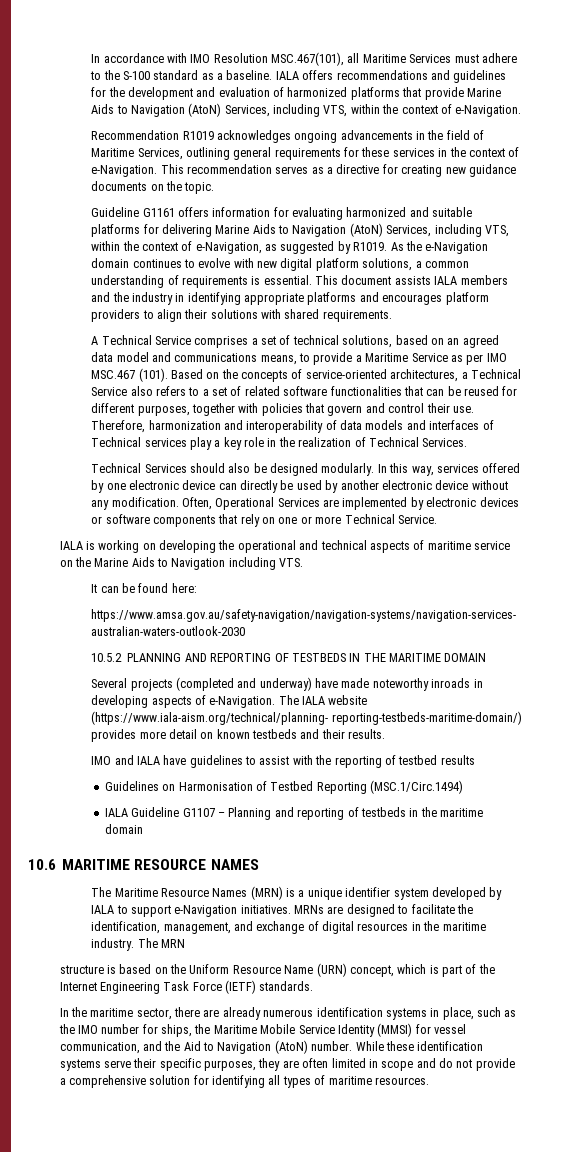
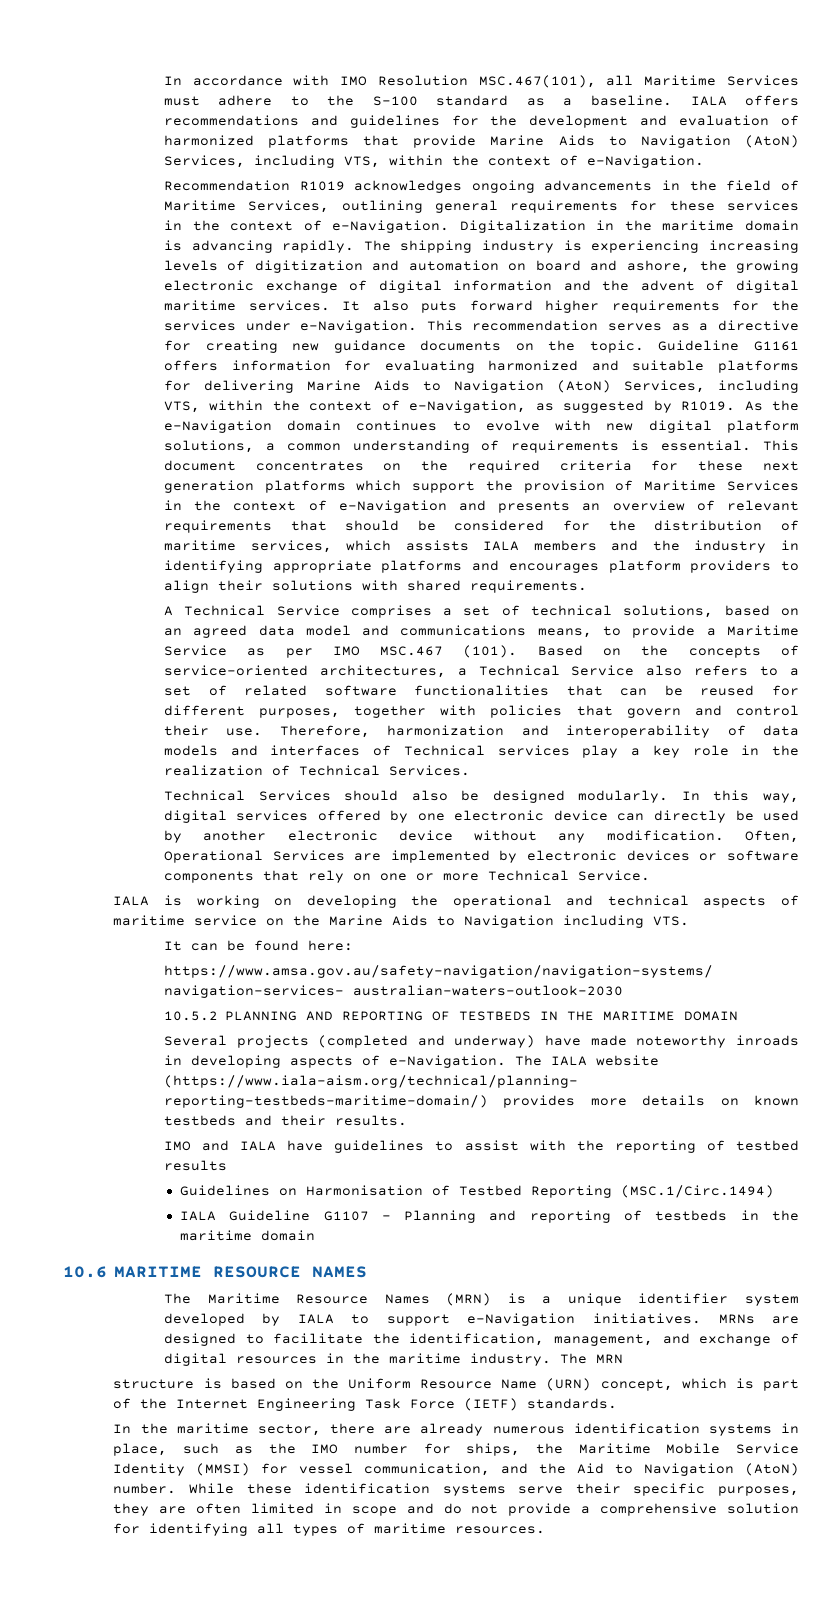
+ Digitalization in the maritime domain is advancing rapidly. The shipping industry is experiencing increasing levels of digitization and automation on board and ashore, the growing electronic exchange of digital information and the advent of digital maritime services. It also puts forward higher requirements for the services under e-Navigation.
- This recommendation serves as a directive for creating new guidance documents on the topic.
- Guideline G1161 offers information for evaluating harmonized and suitable platforms for delivering Marine Aids to Navigation (AtoN) Services, including VTS, within the context of e-Navigation, as suggested by R1019.
+ This recommendation serves as a directive for creating new guidance documents on the topic. Guideline G1161 offers information for evaluating harmonized and suitable platforms for delivering Marine Aids to Navigation (AtoN) Services, including VTS, within the context of e-Navigation, as suggested by R1019.
- This document assists IALA members and the industry in identifying appropriate platforms and encourages platform providers to align their solutions with shared requirements.
+ This document concentrates on the required criteria for these next generation platforms which support the provision of Maritime Services in the context of e-Navigation and presents an overview of relevant requirements that should be considered for the distribution of maritime services, which assists IALA members and the industry in identifying appropriate platforms and encourages platform providers to align their solutions with shared requirements.
- In this way, services offered by one electronic device can directly be used by another electronic device without any modification.
+ In this way, digital services offered by one electronic device can directly be used by another electronic device without any modification.
- The IALA website (https://www.iala-aism.org/technical/planning- reporting-testbeds-maritime-domain/) provides more detail on known testbeds and their results.
+ The IALA website (https://www.iala-aism.org/technical/planning- reporting-testbeds-maritime-domain/) provides more details on known testbeds and their results.

